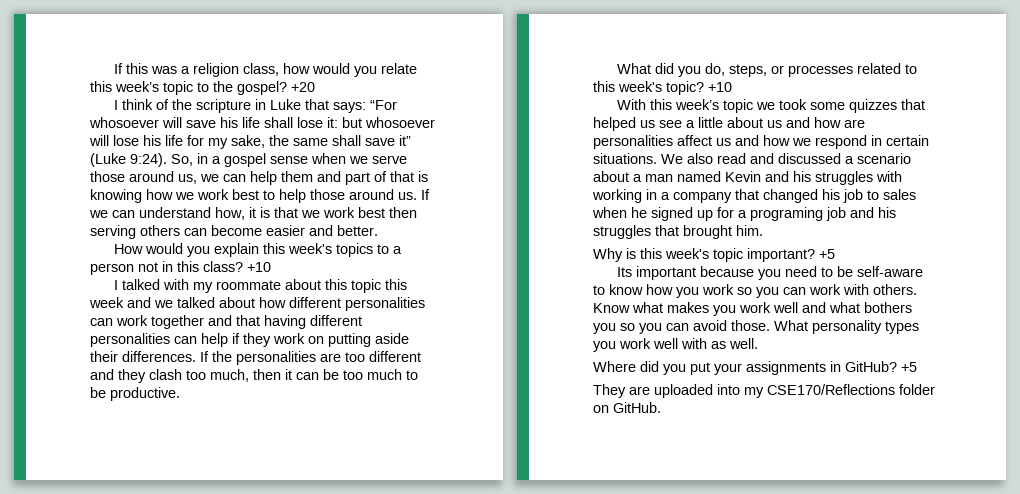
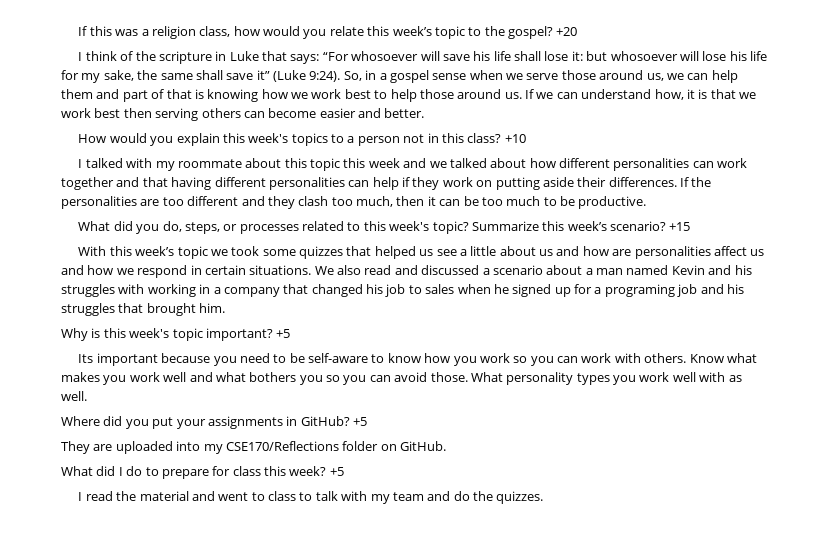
- What did you do, steps, or processes related to this week's topic? +10
+ What did you do, steps, or processes related to this week's topic? Summarize this week’s scenario? +15
+ What did I do to prepare for class this week? +5
+ I read the material and went to class to talk with my team and do the quizzes.

